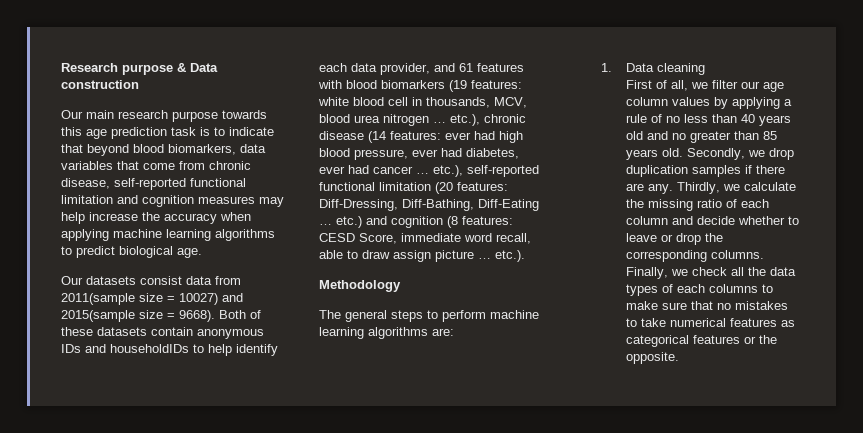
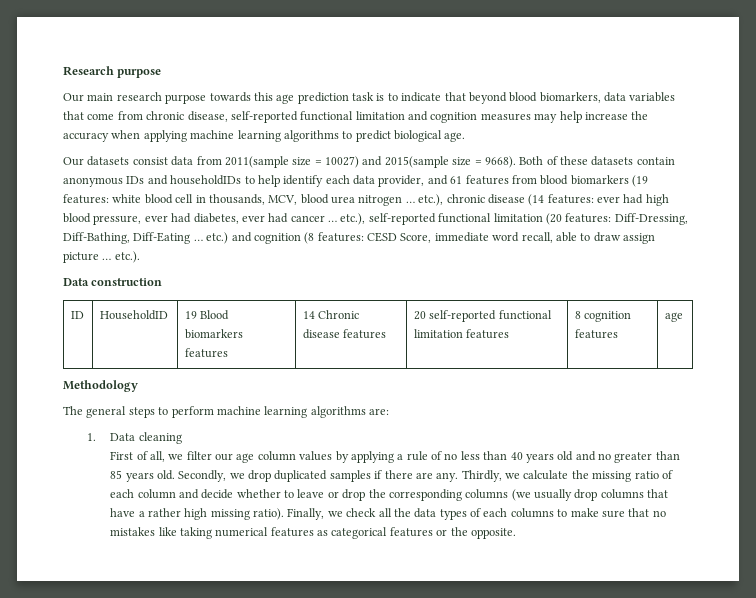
- Research purpose & Data construction
+ Research purpose
- Both of these datasets contain anonymous IDs and householdIDs to help identify each data provider, and 61 features with blood biomarkers (19 features:
+ Both of these datasets contain anonymous IDs and householdIDs to help identify each data provider, and 61 features from blood biomarkers (19 features:
+ Data construction
+ ID | HouseholdID | 19 Blood biomarkers features | 14 Chronic disease features | 20 self-reported functional limitation features | 8 cognition features | age
- Secondly, we drop duplication samples if there are any.
+ Secondly, we drop duplicated samples if there are any.
- Thirdly, we calculate the missing ratio of each column and decide whether to leave or drop the corresponding columns.
+ Thirdly, we calculate the missing ratio of each column and decide whether to leave or drop the corresponding columns (we usually drop columns that have a rather high missing ratio).
- Finally, we check all the data types of each columns to make sure that no mistakes to take numerical features as categorical features or the opposite.
+ Finally, we check all the data types of each columns to make sure that no mistakes like taking numerical features as categorical features or the opposite.

